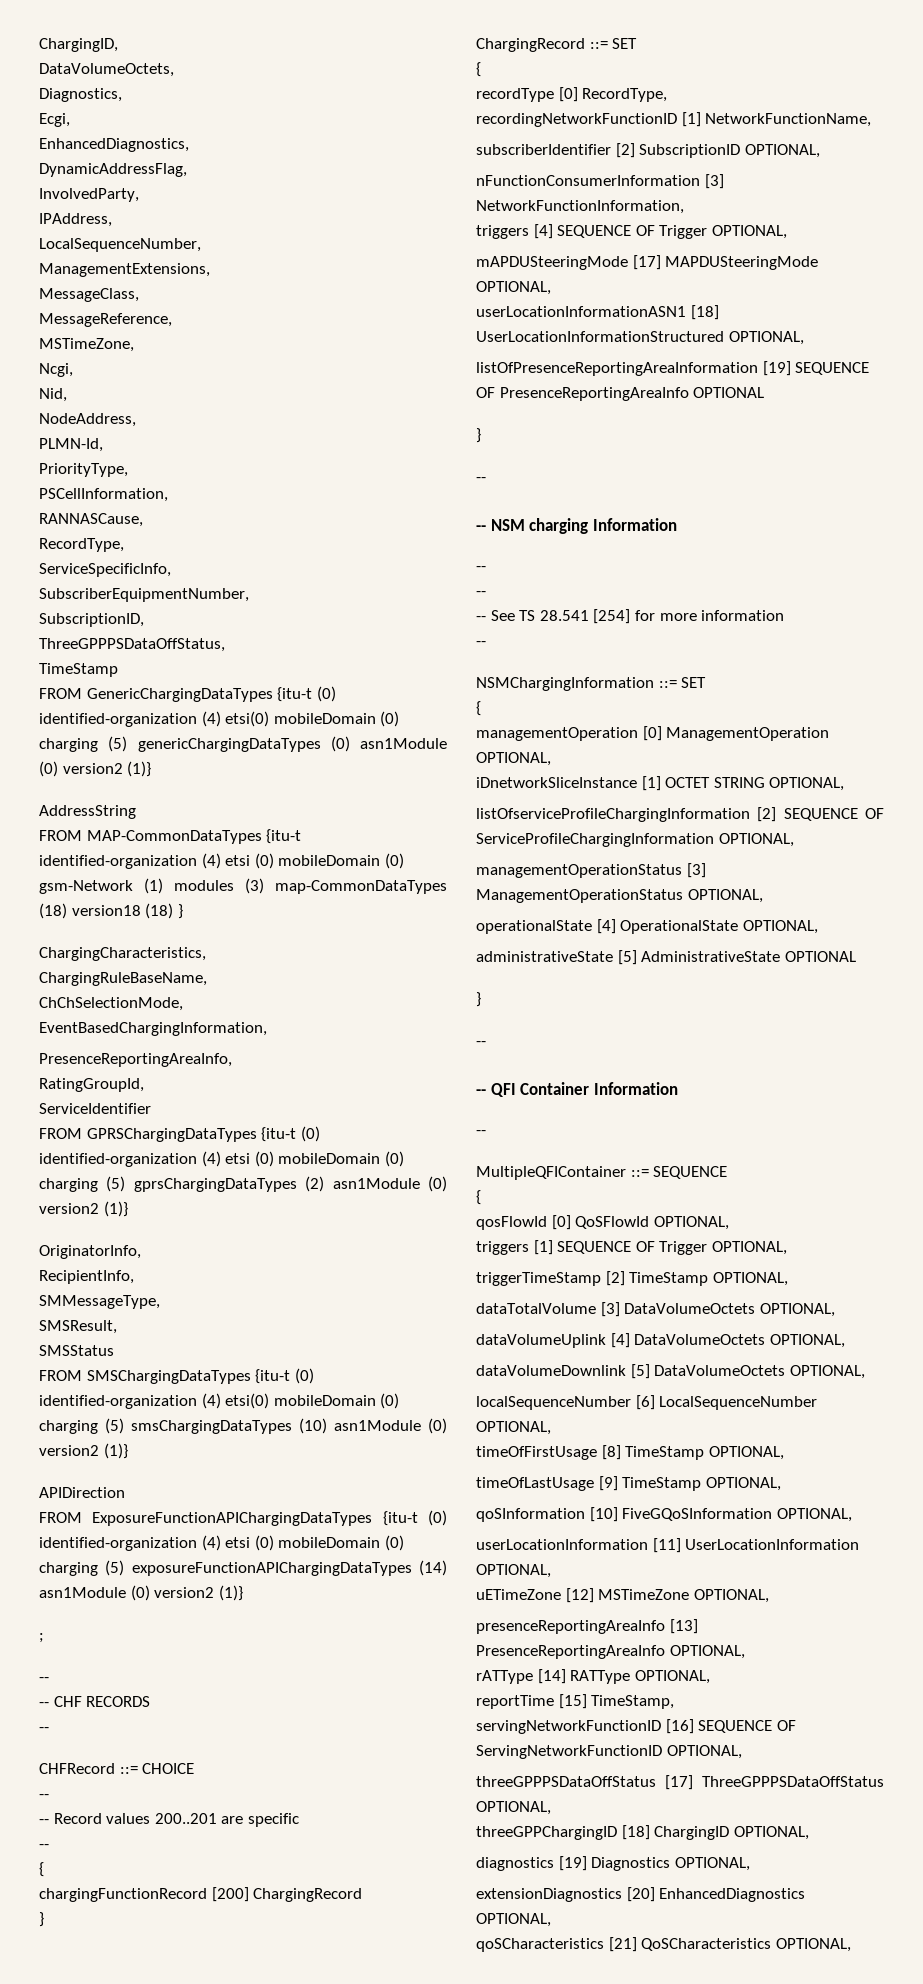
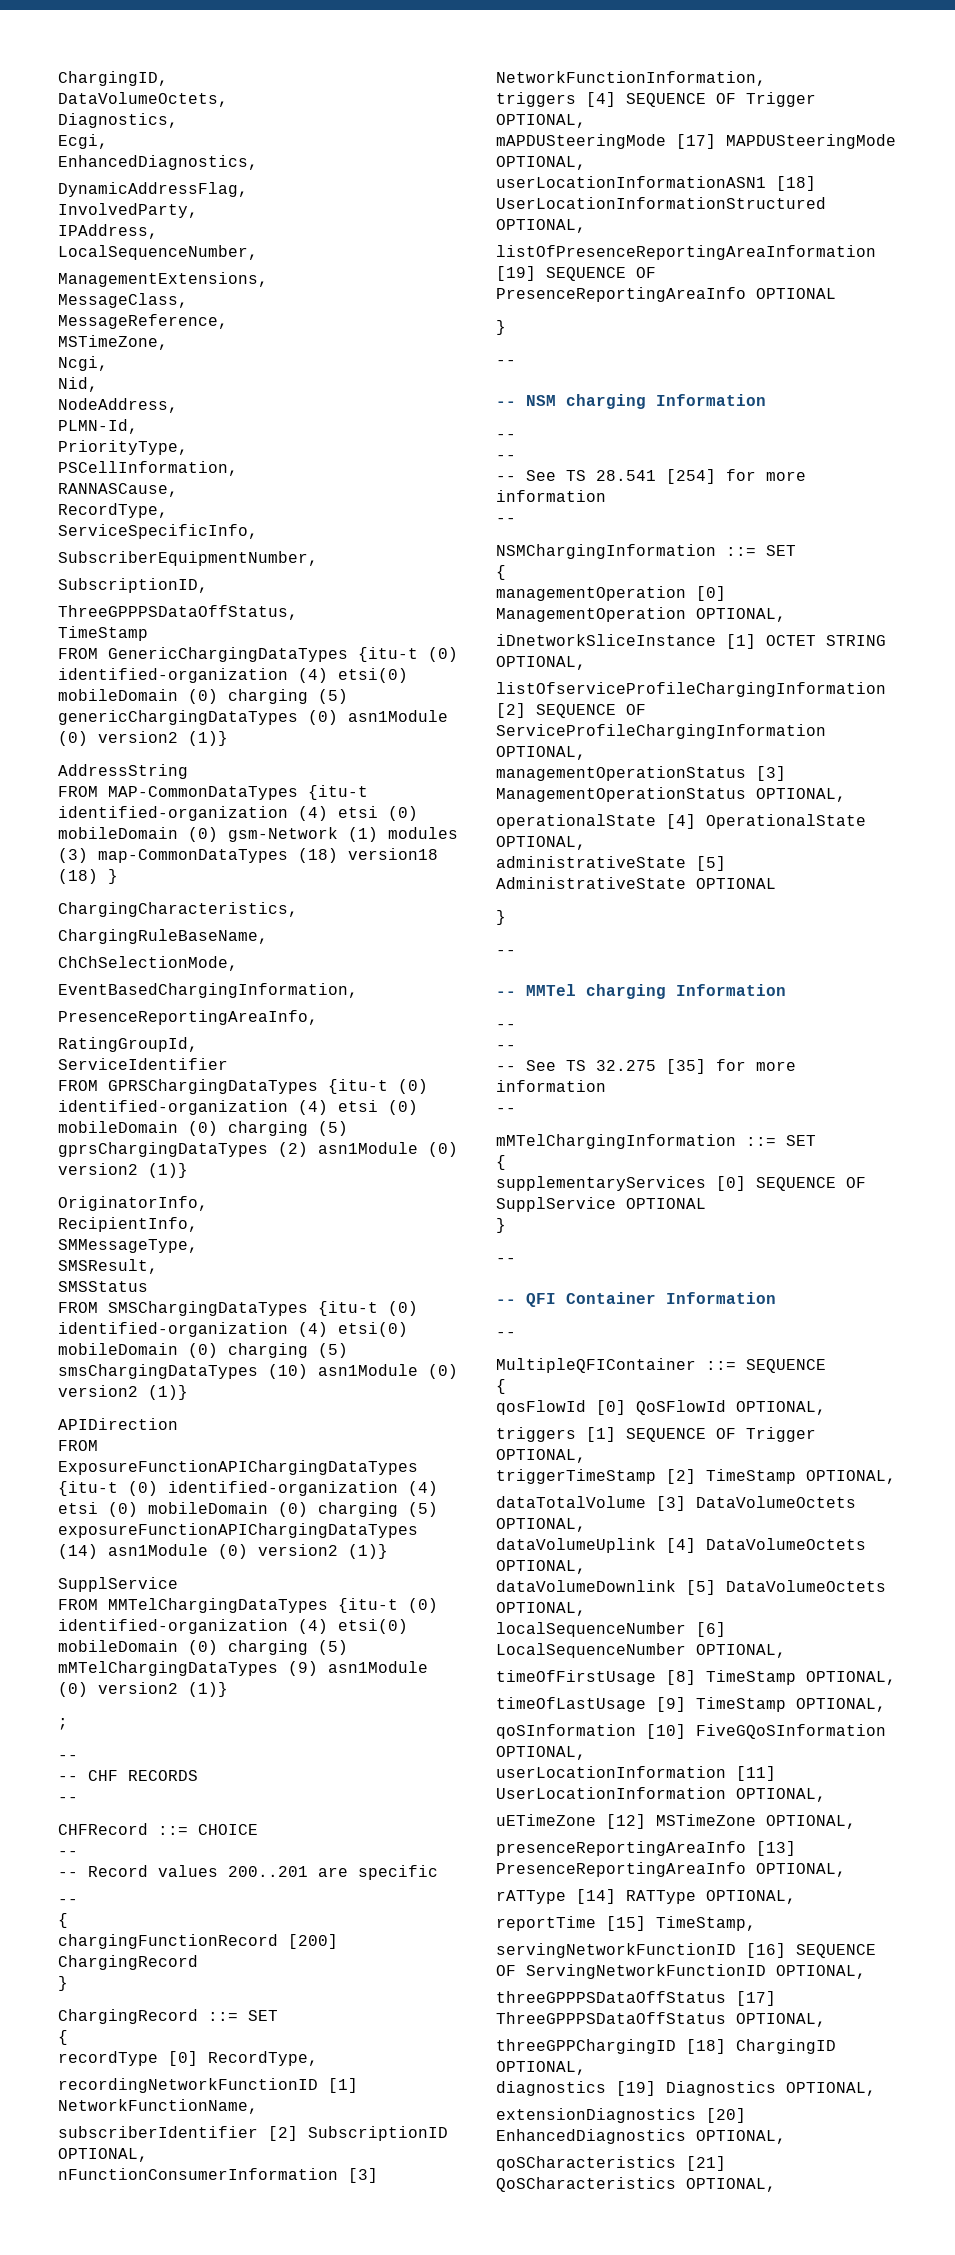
  FROM ExposureFunctionAPIChargingDataTypes {itu-t (0) identified-organization (4) etsi (0) mobileDomain (0) charging (5) exposureFunctionAPIChargingDataTypes (14) asn1Module (0) version2 (1)}
+ SupplService
+ FROM MMTelChargingDataTypes {itu-t (0) identified-organization (4) etsi(0) mobileDomain (0) charging (5) mMTelChargingDataTypes (9) asn1Module (0) version2 (1)}
+ -- MMTel charging Information
+ --
+ --
+ -- See TS 32.275 [35] for more information
+ --
+ mMTelChargingInformation ::= SET
+ {
+ supplementaryServices [0] SEQUENCE OF SupplService OPTIONAL
+ }
+ --

